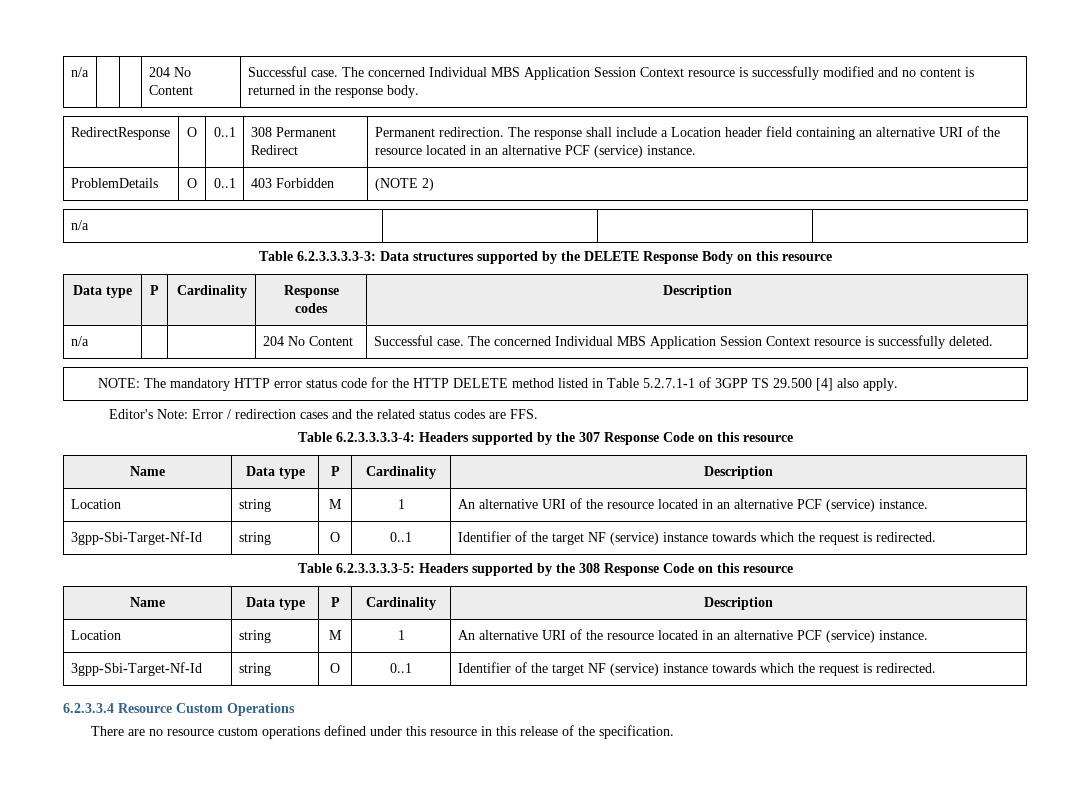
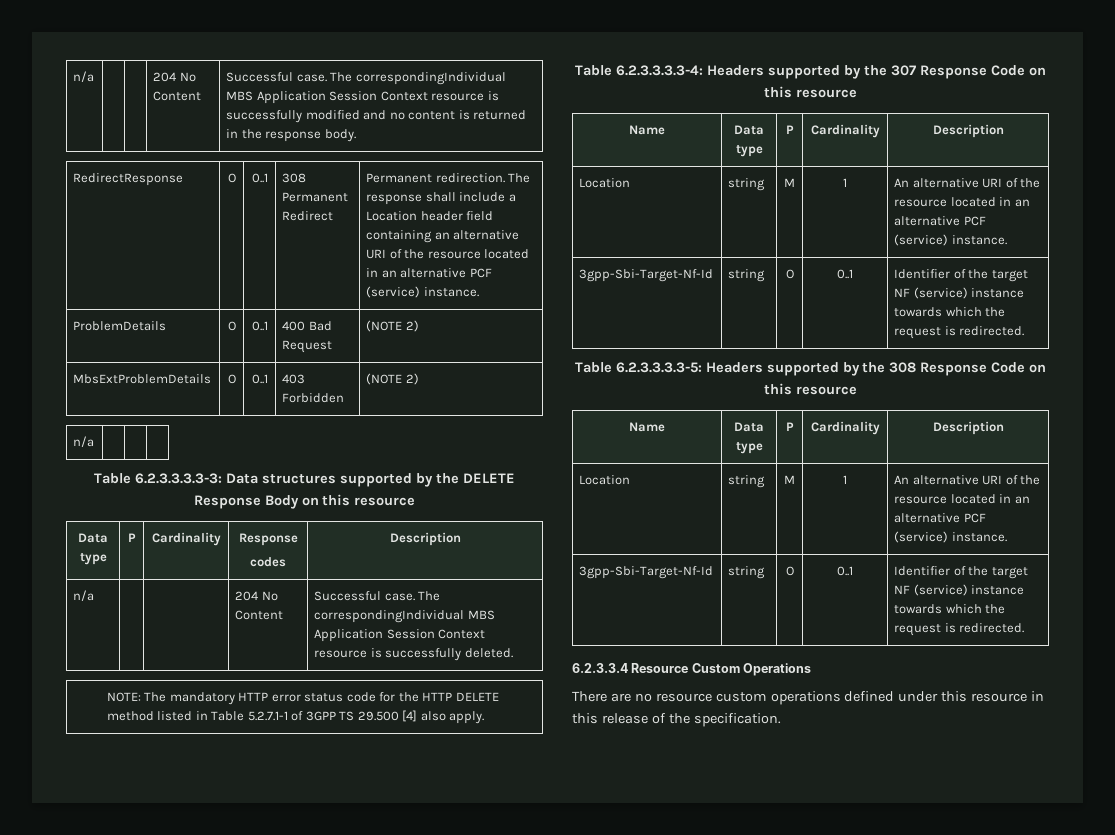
- n/a | | | 204 No Content | Successful case. The concerned Individual MBS Application Session Context resource is successfully modified and no content is returned in the response body.
+ n/a | | | 204 No Content | Successful case. The correspondingIndividual MBS Application Session Context resource is successfully modified and no content is returned in the response body.
- ProblemDetails | O | 0..1 | 403 Forbidden | (NOTE 2)
+ ProblemDetails | O | 0..1 | 400 Bad Request | (NOTE 2)
+ MbsExtProblemDetails | O | 0..1 | 403 Forbidden | (NOTE 2)
- n/a | | | 204 No Content | Successful case. The concerned Individual MBS Application Session Context resource is successfully deleted.
+ n/a | | | 204 No Content | Successful case. The correspondingIndividual MBS Application Session Context resource is successfully deleted.
- Editor's Note: Error / redirection cases and the related status codes are FFS.

